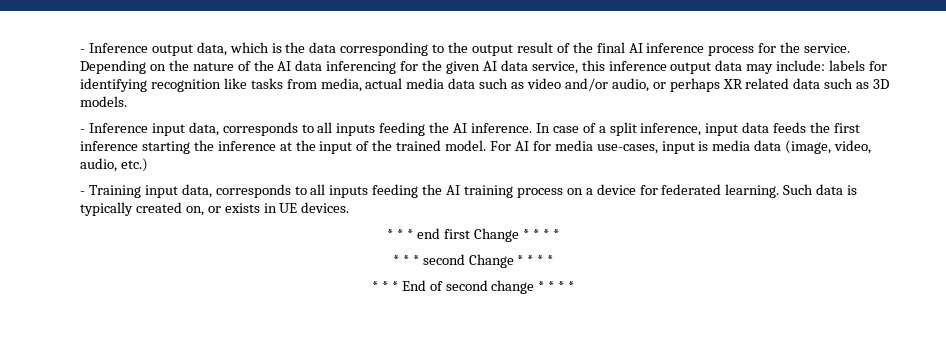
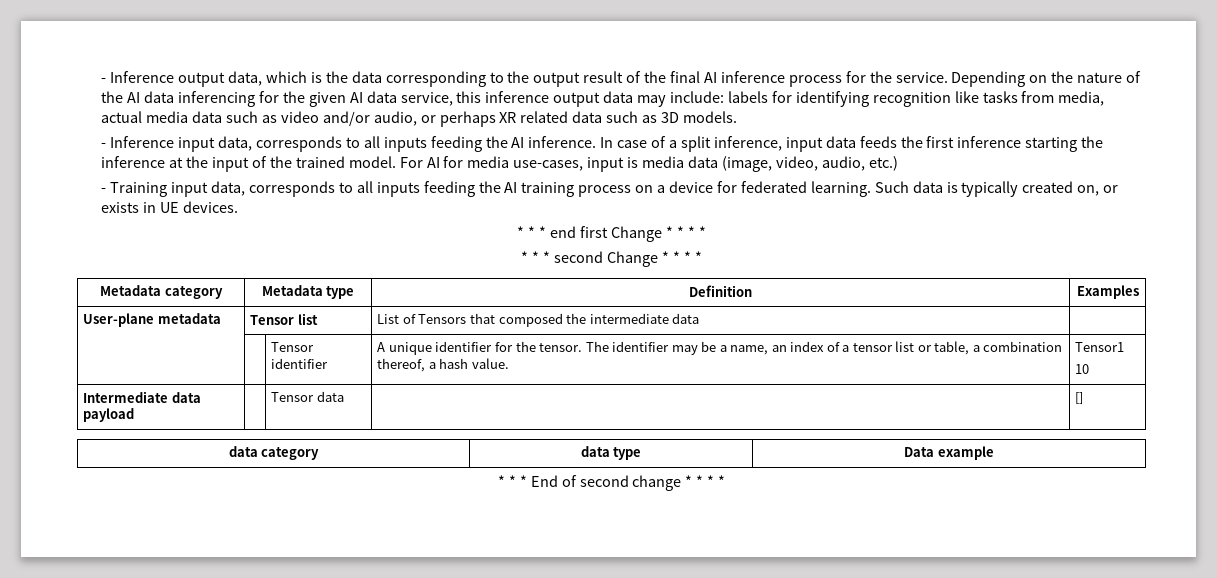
+ Metadata category | Metadata type | Definition | Examples
+ User-plane metadata | Tensor list | List of Tensors that composed the intermediate data |
+ | | Tensor identifier | A unique identifier for the tensor. The identifier may be a name, an index of a tensor list or table, a combination thereof, a hash value. | Tensor1
+ 10
+ Intermediate data payload | | Tensor data | | []
+ data category | data type | Data example

